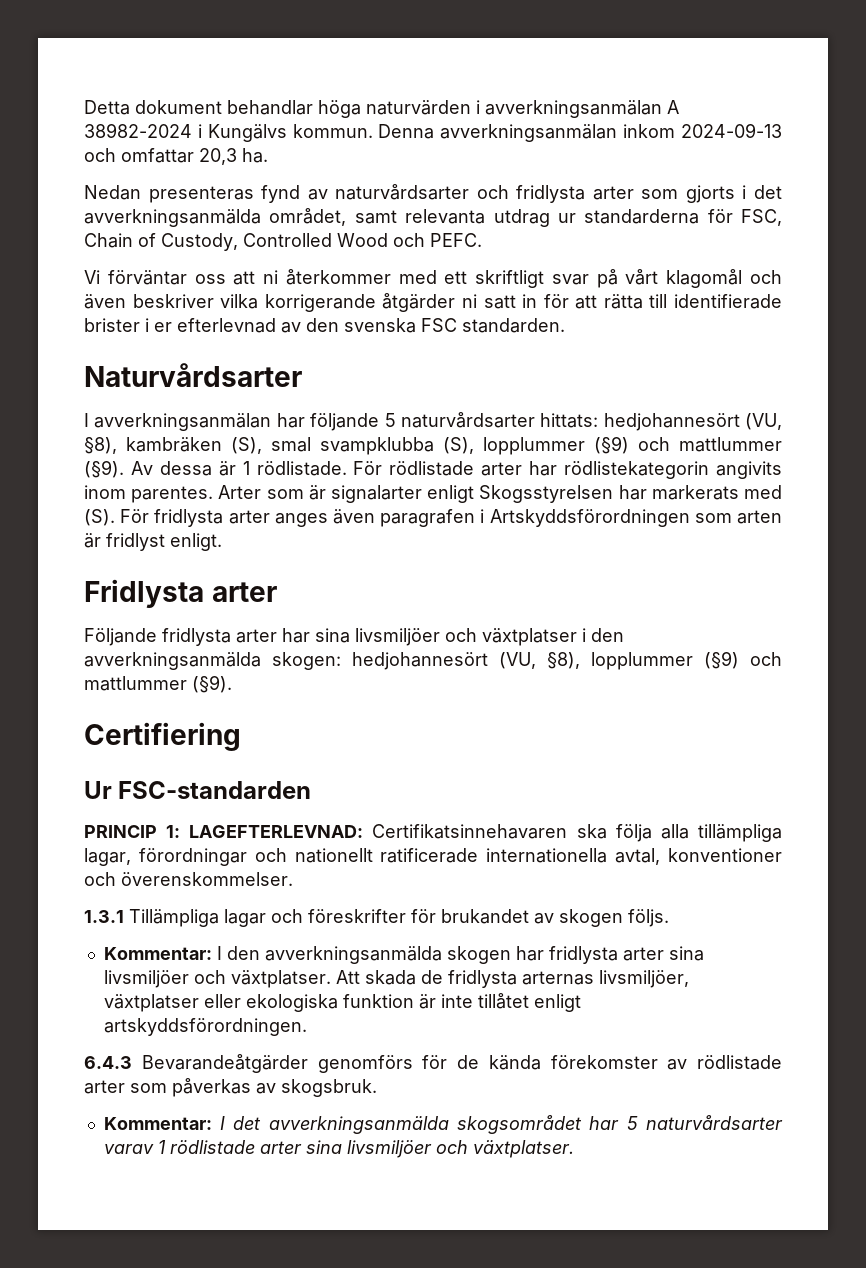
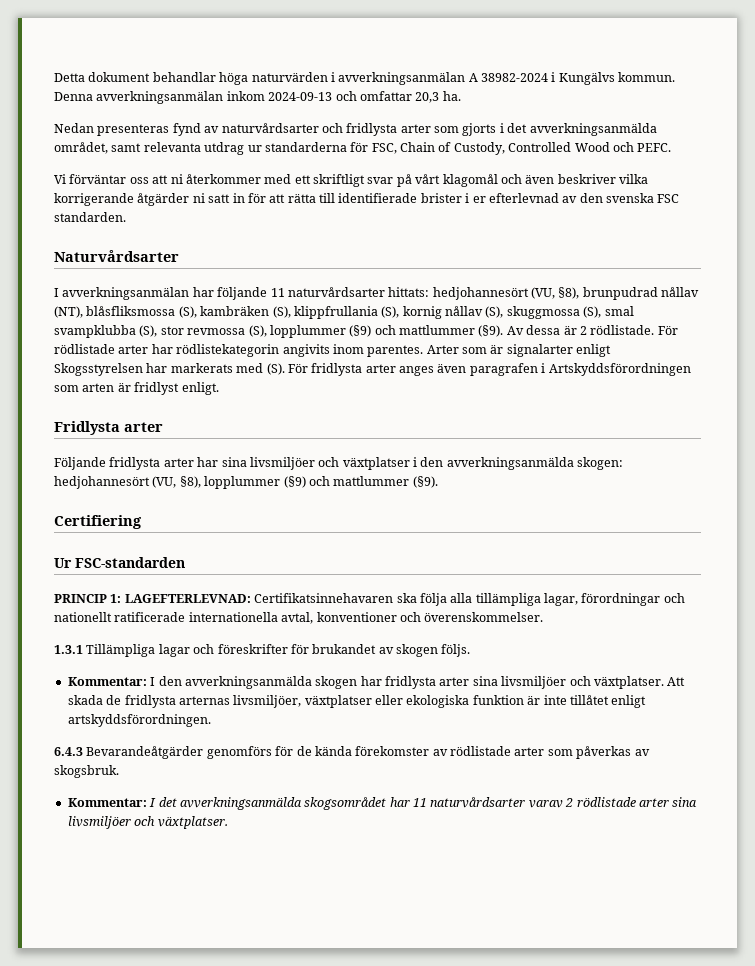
- I avverkningsanmälan har följande 5 naturvårdsarter hittats: hedjohannesört (VU, §8), kambräken (S), smal svampklubba (S), lopplummer (§9) och mattlummer (§9).
+ I avverkningsanmälan har följande 11 naturvårdsarter hittats: hedjohannesört (VU, §8), brunpudrad nållav (NT), blåsfliksmossa (S), kambräken (S), klippfrullania (S), kornig nållav (S), skuggmossa (S), smal svampklubba (S), stor revmossa (S), lopplummer (§9) och mattlummer (§9).
- Av dessa är 1 rödlistade.
+ Av dessa är 2 rödlistade.
- Kommentar: I det avverkningsanmälda skogsområdet har 5 naturvårdsarter varav 1 rödlistade arter sina livsmiljöer och växtplatser.
+ Kommentar: I det avverkningsanmälda skogsområdet har 11 naturvårdsarter varav 2 rödlistade arter sina livsmiljöer och växtplatser.

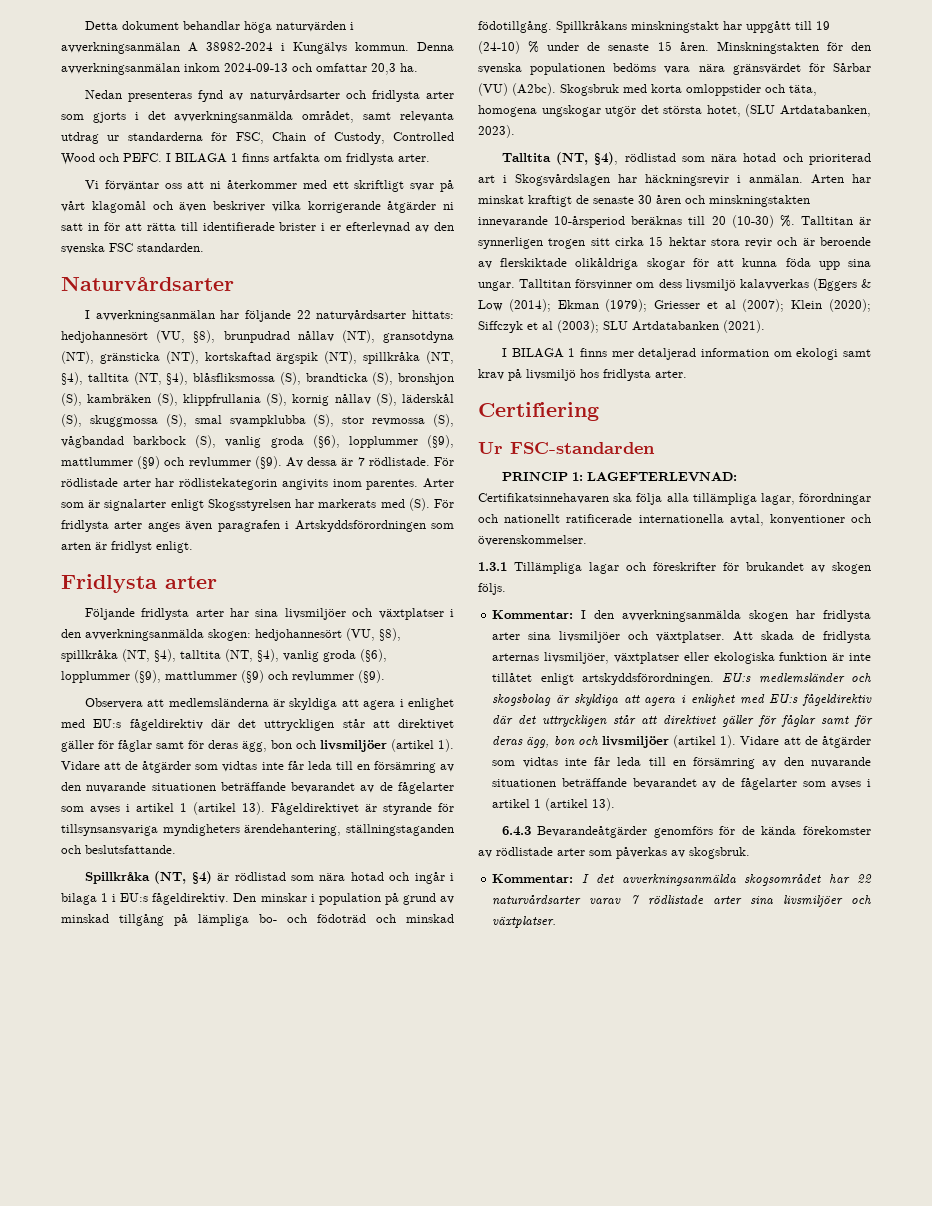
+ I BILAGA 1 finns artfakta om fridlysta arter.
- I avverkningsanmälan har följande 11 naturvårdsarter hittats: hedjohannesört (VU, §8), brunpudrad nållav (NT), blåsfliksmossa (S), kambräken (S), klippfrullania (S), kornig nållav (S), skuggmossa (S), smal svampklubba (S), stor revmossa (S), lopplummer (§9) och mattlummer (§9).
+ I avverkningsanmälan har följande 22 naturvårdsarter hittats: hedjohannesört (VU, §8), brunpudrad nållav (NT), gransotdyna (NT), gränsticka (NT), kortskaftad ärgspik (NT), spillkråka (NT, §4), talltita (NT, §4), blåsfliksmossa (S), brandticka (S), bronshjon (S), kambräken (S), klippfrullania (S), kornig nållav (S), läderskål (S), skuggmossa (S), smal svampklubba (S), stor revmossa (S), vågbandad barkbock (S), vanlig groda (§6), lopplummer (§9), mattlummer (§9) och revlummer (§9).
- Av dessa är 2 rödlistade.
+ Av dessa är 7 rödlistade.
- Följande fridlysta arter har sina livsmiljöer och växtplatser i den avverkningsanmälda skogen: hedjohannesört (VU, §8), lopplummer (§9) och mattlummer (§9).
+ Följande fridlysta arter har sina livsmiljöer och växtplatser i den avverkningsanmälda skogen: hedjohannesört (VU, §8), spillkråka (NT, §4), talltita (NT, §4), vanlig groda (§6), lopplummer (§9), mattlummer (§9) och revlummer (§9).
+ Observera att medlemsländerna är skyldiga att agera i enlighet med EU:s fågeldirektiv där det uttryckligen står att direktivet gäller för fåglar samt för deras ägg, bon och livsmiljöer (artikel 1). Vidare att de åtgärder som vidtas inte får leda till en försämring av den nuvarande situationen beträffande bevarandet av de fågelarter som avses i artikel 1 (artikel 13). Fågeldirektivet är styrande för tillsynsansvariga myndigheters ärendehantering, ställningstaganden och beslutsfattande.
+ Spillkråka (NT, §4) är rödlistad som nära hotad och ingår i bilaga 1 i EU:s fågeldirektiv. Den minskar i population på grund av minskad tillgång på lämpliga bo- och födoträd och minskad födotillgång. Spillkråkans minskningstakt har uppgått till 19 (24-10) % under de senaste 15 åren. Minskningstakten för den svenska populationen bedöms vara nära gränsvärdet för Sårbar (VU) (A2bc). Skogsbruk med korta omloppstider och täta, homogena ungskogar utgör det största hotet, (SLU Artdatabanken, 2023).
+ Talltita (NT, §4), rödlistad som nära hotad och prioriterad art i Skogsvårdslagen har häckningsrevir i anmälan. Arten har minskat kraftigt de senaste 30 åren och minskningstakten innevarande 10-årsperiod beräknas till 20 (10-30) %. Talltitan är synnerligen trogen sitt cirka 15 hektar stora revir och är beroende av flerskiktade olikåldriga skogar för att kunna föda upp sina ungar. Talltitan försvinner om dess livsmiljö kalavverkas (Eggers & Low (2014); Ekman (1979); Griesser et al (2007); Klein (2020); Siffczyk et al (2003); SLU Artdatabanken (2021).
+ I BILAGA 1 finns mer detaljerad information om ekologi samt krav på livsmiljö hos fridlysta arter.
+ EU:s medlemsländer och skogsbolag är skyldiga att agera i enlighet med EU:s fågeldirektiv där det uttryckligen står att direktivet gäller för fåglar samt för deras ägg, bon och livsmiljöer (artikel 1). Vidare att de åtgärder som vidtas inte får leda till en försämring av den nuvarande situationen beträffande bevarandet av de fågelarter som avses i artikel 1 (artikel 13).
- Kommentar: I det avverkningsanmälda skogsområdet har 11 naturvårdsarter varav 2 rödlistade arter sina livsmiljöer och växtplatser.
+ Kommentar: I det avverkningsanmälda skogsområdet har 22 naturvårdsarter varav 7 rödlistade arter sina livsmiljöer och växtplatser.

